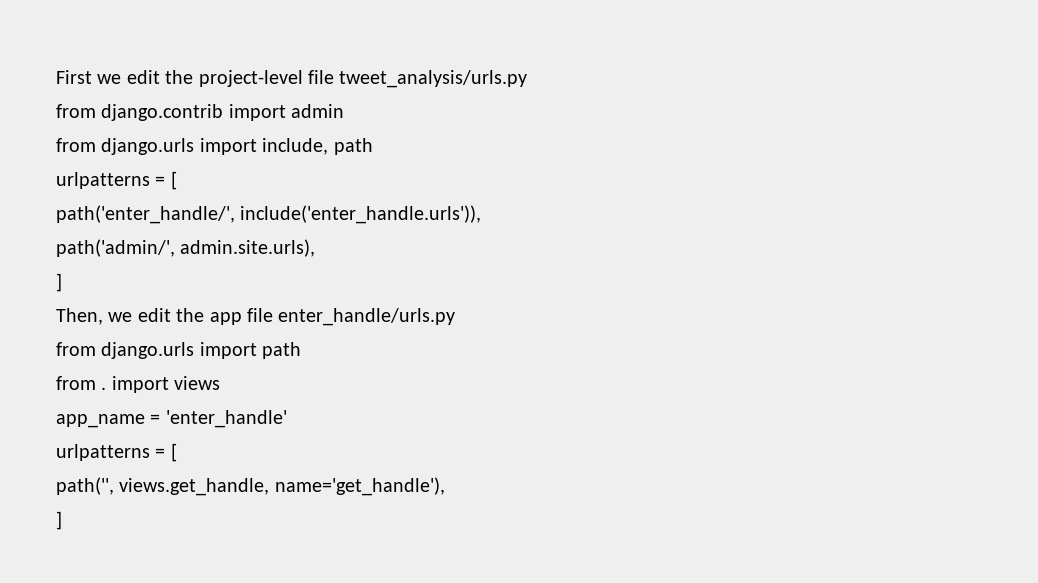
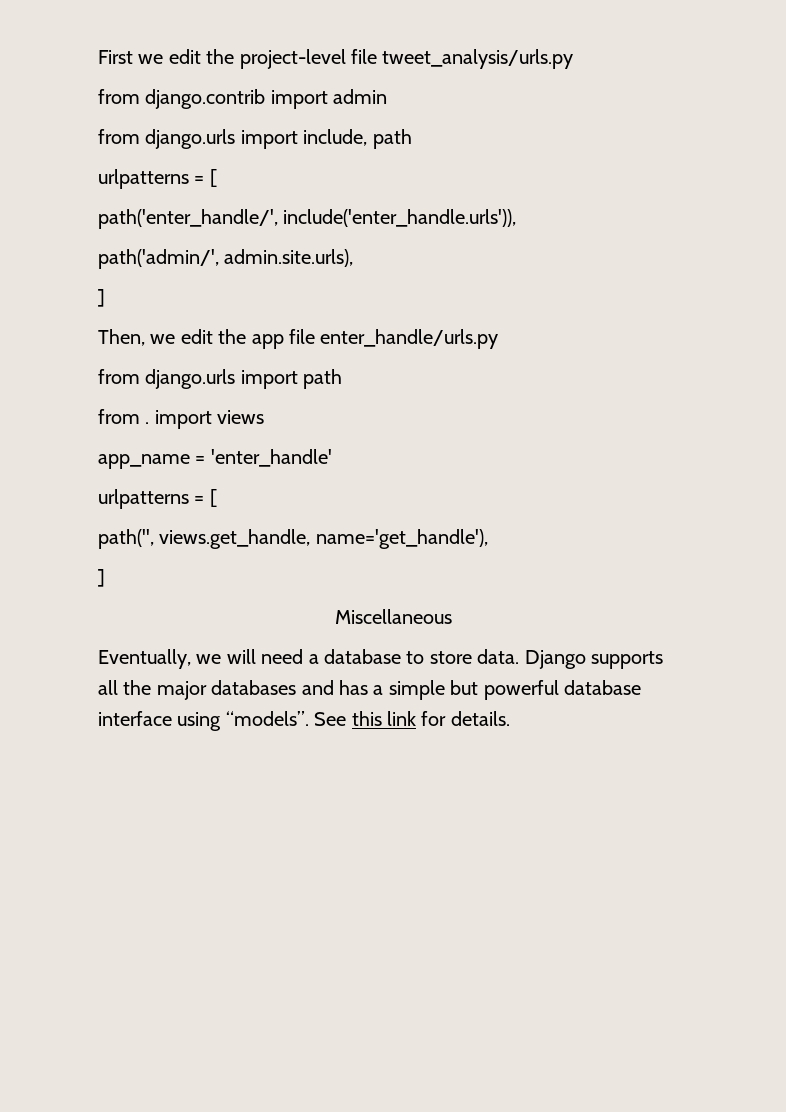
+ Miscellaneous
+ Eventually, we will need a database to store data. Django supports all the major databases and has a simple but powerful database interface using “models”. See this link for details.

